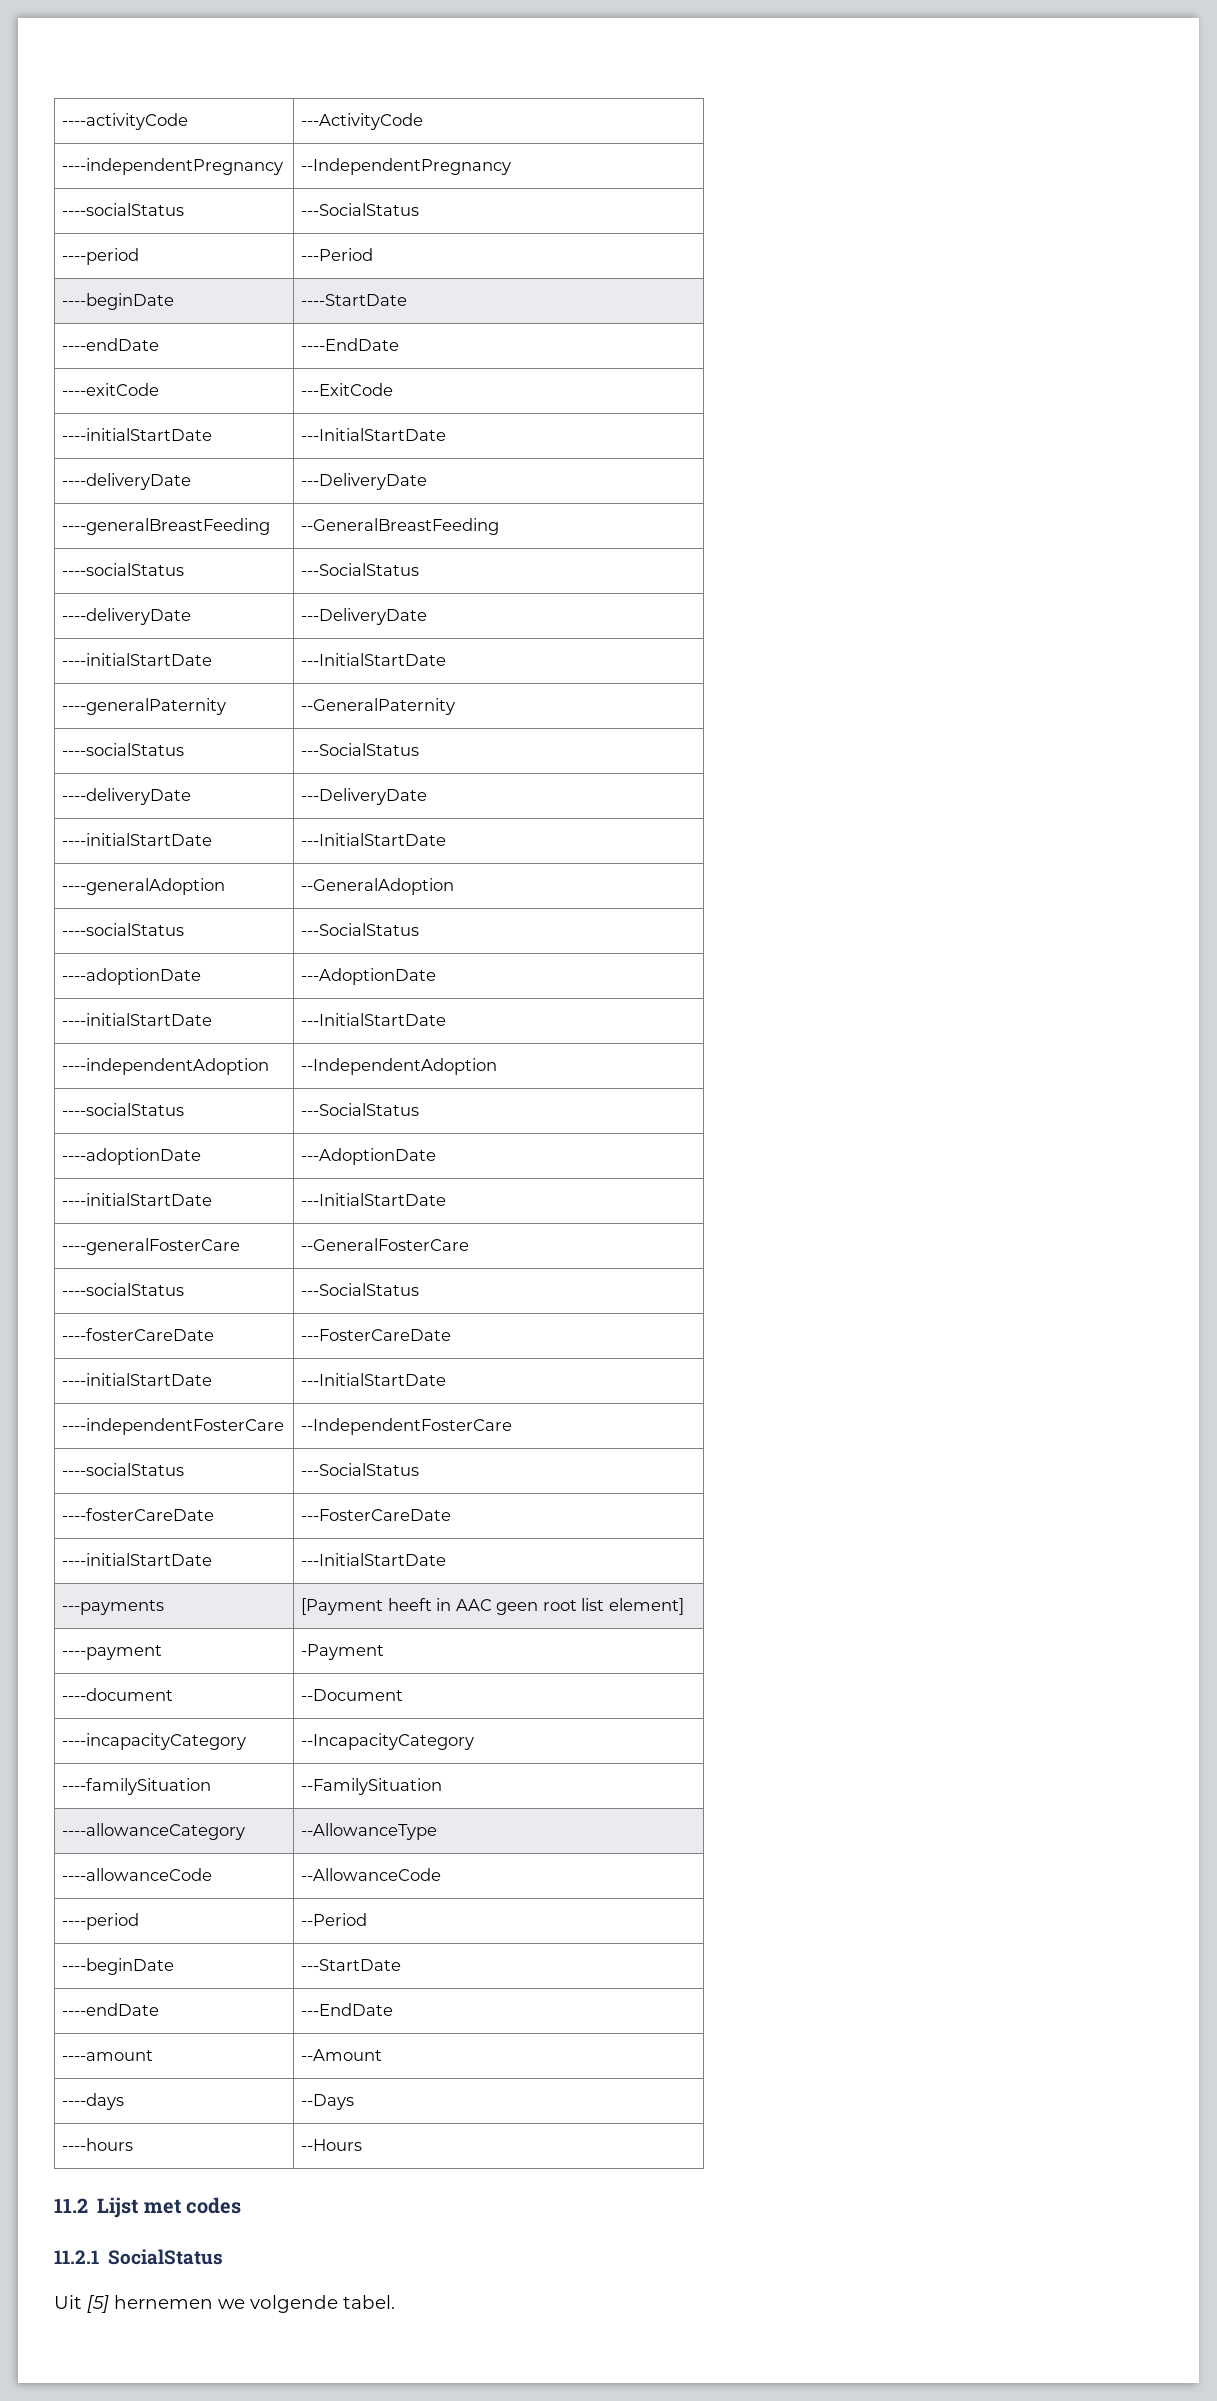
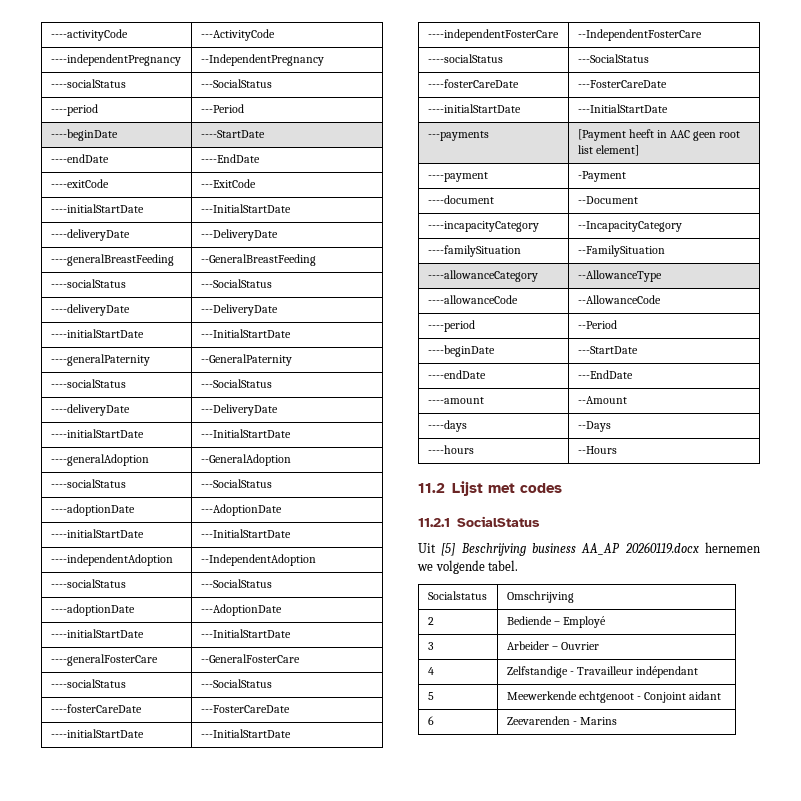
- Uit [5] hernemen we volgende tabel.
+ Uit [5] Beschrijving business AA_AP 20260119.docx hernemen we volgende tabel.
+ Socialstatus | Omschrijving
+ 2 | Bediende – Employé
+ 3 | Arbeider – Ouvrier
+ 4 | Zelfstandige - Travailleur indépendant
+ 5 | Meewerkende echtgenoot - Conjoint aidant
+ 6 | Zeevarenden - Marins

